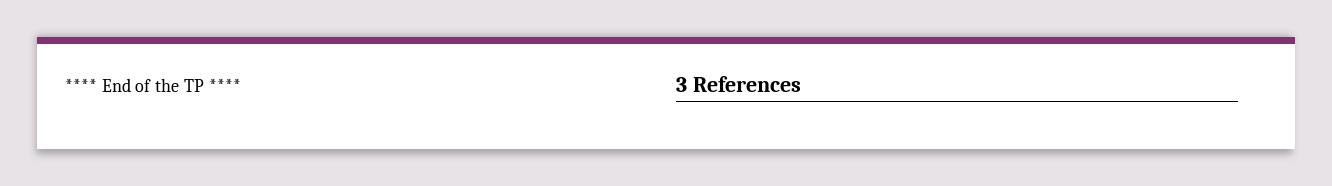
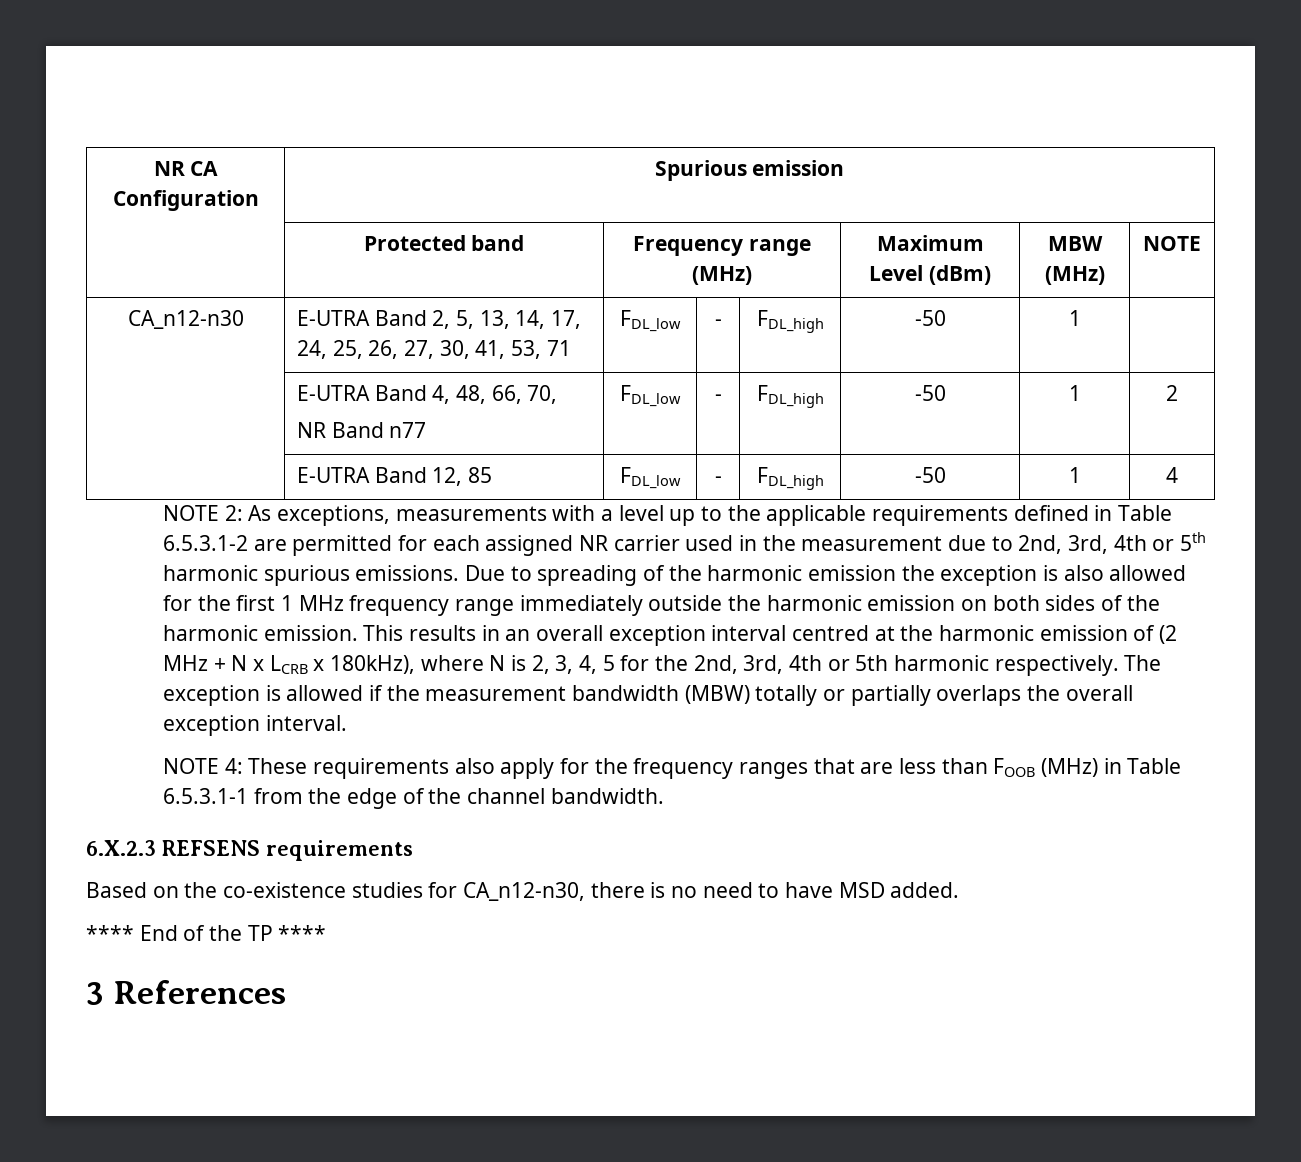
+ NR CA Configuration | Spurious emission
+ | Protected band | Frequency range (MHz) | Maximum Level (dBm) | MBW (MHz) | NOTE
+ CA_n12-n30 | E-UTRA Band 2, 5, 13, 14, 17, 24, 25, 26, 27, 30, 41, 53, 71 | FDL_low | - | FDL_high | -50 | 1 |
+ | E-UTRA Band 4, 48, 66, 70,
+ NR Band n77 | FDL_low | - | FDL_high | -50 | 1 | 2
+ | E-UTRA Band 12, 85 | FDL_low | - | FDL_high | -50 | 1 | 4
+ NOTE 2: As exceptions, measurements with a level up to the applicable requirements defined in Table 6.5.3.1-2 are permitted for each assigned NR carrier used in the measurement due to 2nd, 3rd, 4th or 5th harmonic spurious emissions. Due to spreading of the harmonic emission the exception is also allowed for the first 1 MHz frequency range immediately outside the harmonic emission on both sides of the harmonic emission. This results in an overall exception interval centred at the harmonic emission of (2 MHz + N x LCRB x 180kHz), where N is 2, 3, 4, 5 for the 2nd, 3rd, 4th or 5th harmonic respectively. The exception is allowed if the measurement bandwidth (MBW) totally or partially overlaps the overall exception interval.
+ NOTE 4: These requirements also apply for the frequency ranges that are less than FOOB (MHz) in Table 6.5.3.1-1 from the edge of the channel bandwidth.
+ 6.X.2.3 REFSENS requirements
+ Based on the co-existence studies for CA_n12-n30, there is no need to have MSD added.

